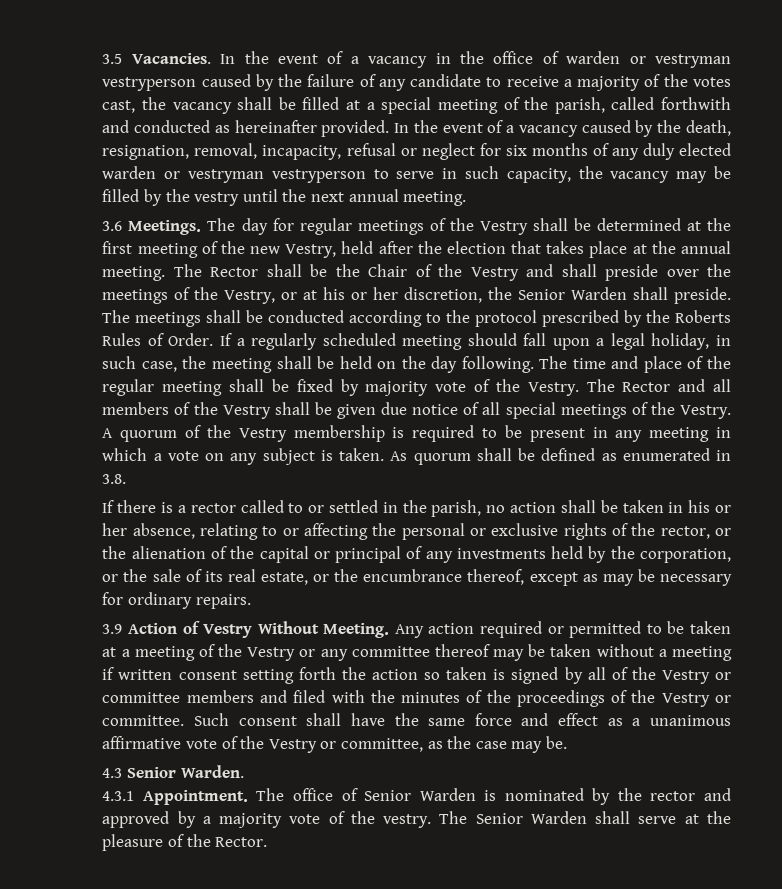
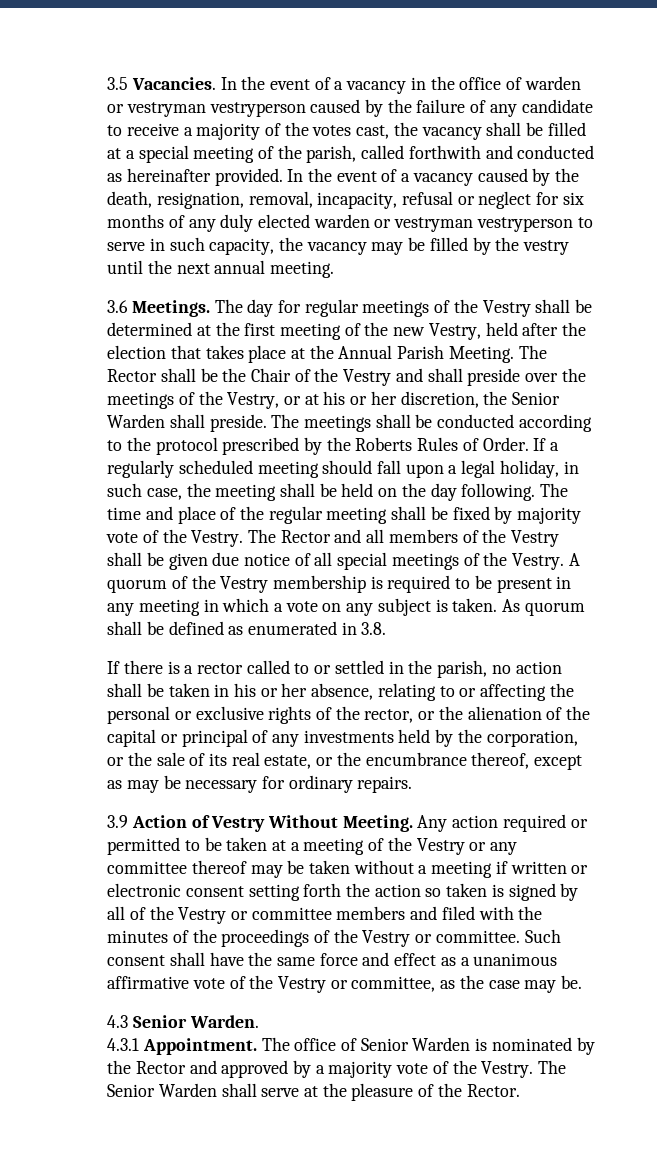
- The day for regular meetings of the Vestry shall be determined at the first meeting of the new Vestry, held after the election that takes place at the annual meeting.
+ The day for regular meetings of the Vestry shall be determined at the first meeting of the new Vestry, held after the election that takes place at the Annual Parish Meeting.
- Any action required or permitted to be taken at a meeting of the Vestry or any committee thereof may be taken without a meeting if written consent setting forth the action so taken is signed by all of the Vestry or committee members and filed with the minutes of the proceedings of the Vestry or committee.
+ Any action required or permitted to be taken at a meeting of the Vestry or any committee thereof may be taken without a meeting if written or electronic consent setting forth the action so taken is signed by all of the Vestry or committee members and filed with the minutes of the proceedings of the Vestry or committee.
- The office of Senior Warden is nominated by the rector and approved by a majority vote of the vestry.
+ The office of Senior Warden is nominated by the Rector and approved by a majority vote of the Vestry.

